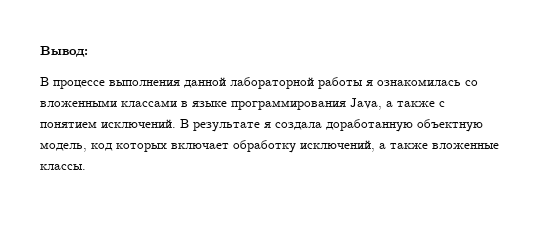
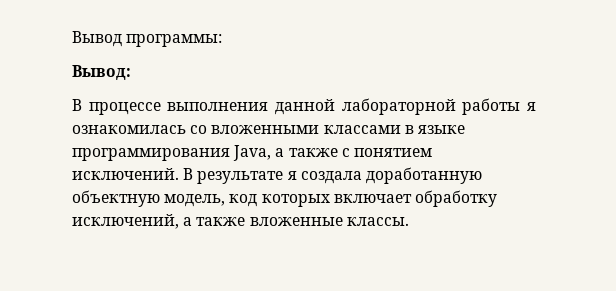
+ Вывод программы:

